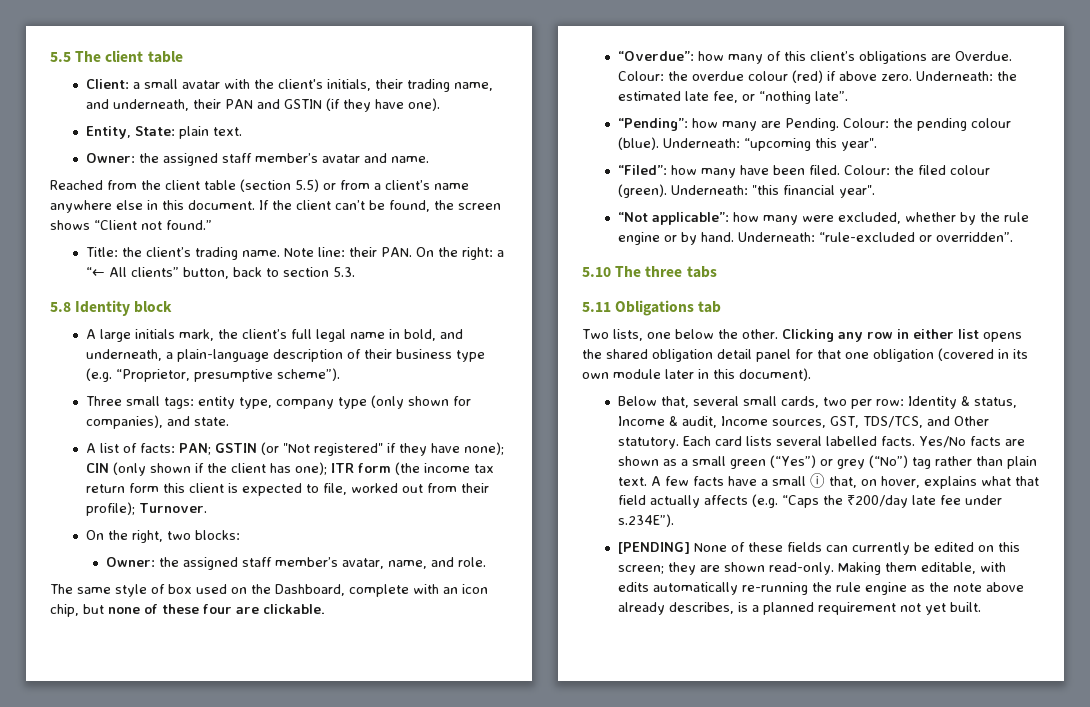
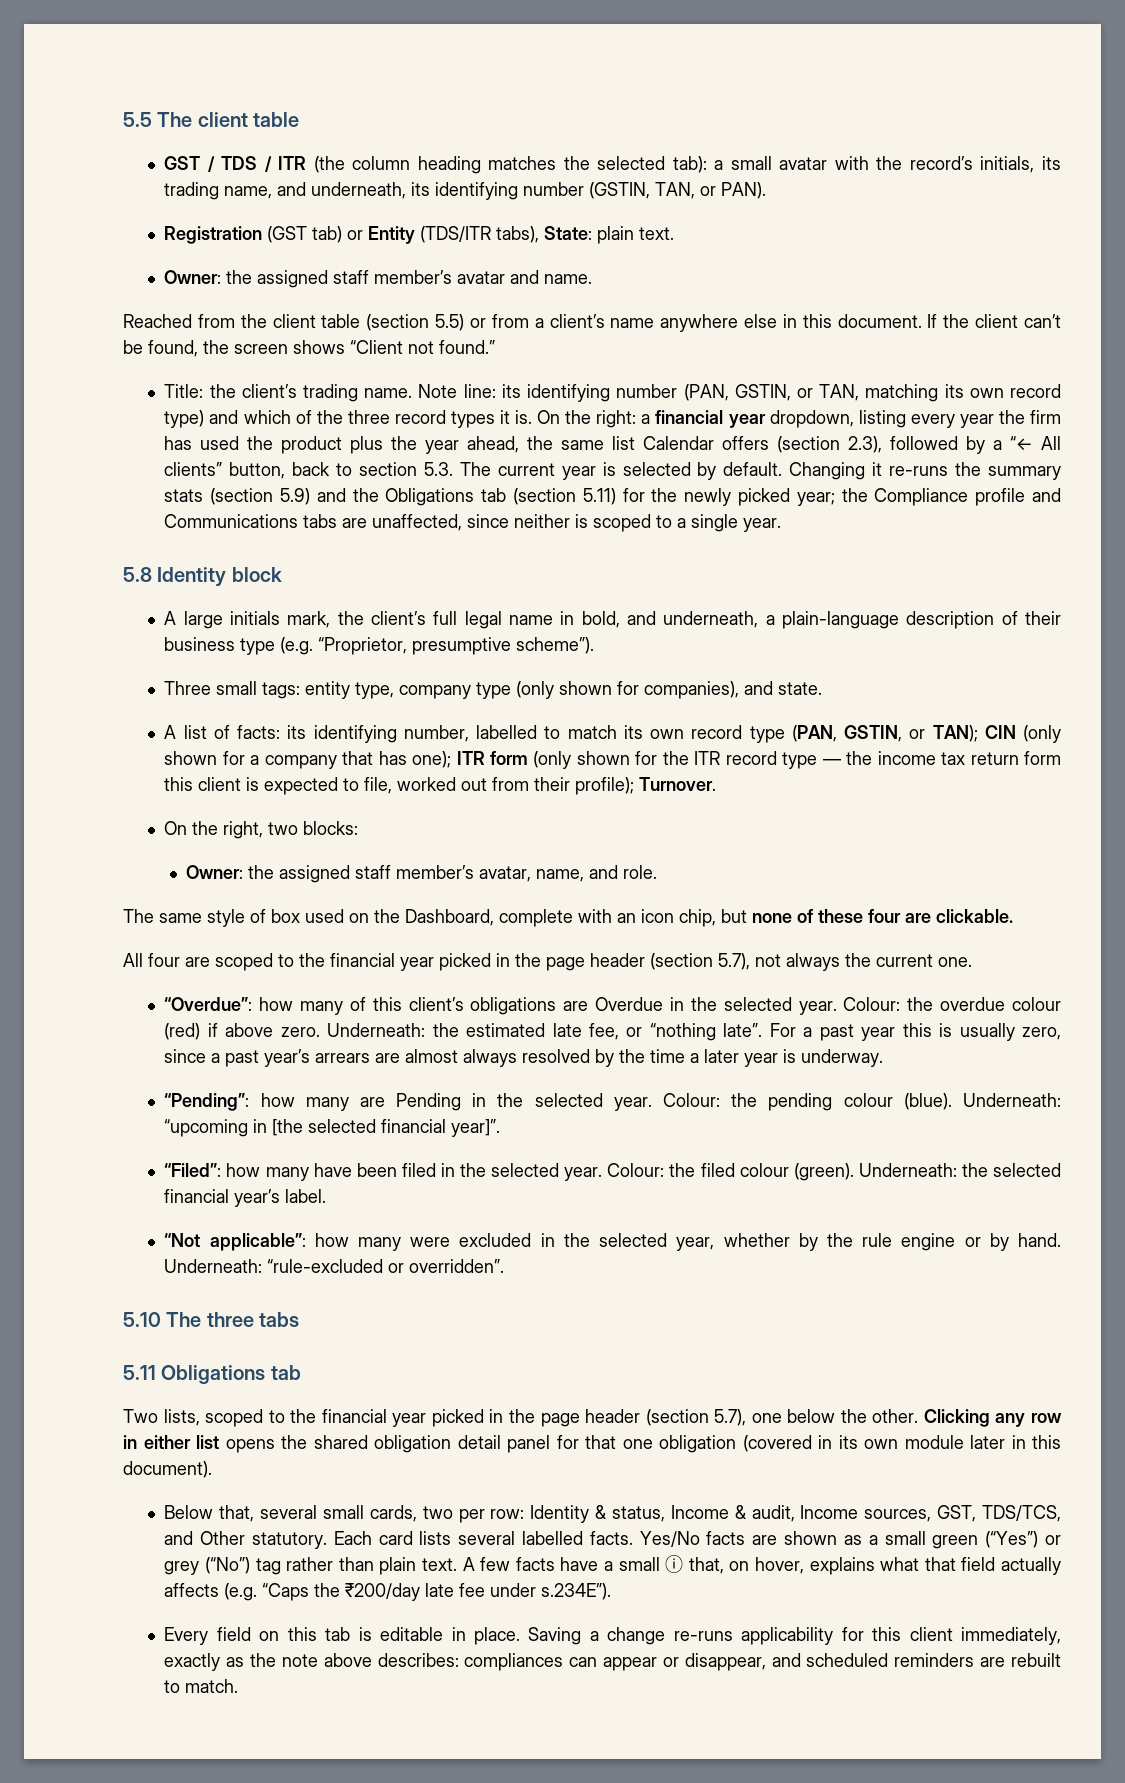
- Client: a small avatar with the client's initials, their trading name, and underneath, their PAN and GSTIN (if they have one).
- Entity, State: plain text.
+ GST / TDS / ITR (the column heading matches the selected tab): a small avatar with the record’s initials, its trading name, and underneath, its identifying number (GSTIN, TAN, or PAN).
+ Registration (GST tab) or Entity (TDS/ITR tabs), State: plain text.
- Note line: their PAN. On the right: a “← All clients” button, back to section 5.3.
+ Note line: its identifying number (PAN, GSTIN, or TAN, matching its own record type) and which of the three record types it is. On the right: a financial year dropdown, listing every year the firm has used the product plus the year ahead, the same list Calendar offers (section 2.3), followed by a “← All clients” button, back to section 5.3. The current year is selected by default. Changing it re-runs the summary stats (section 5.9) and the Obligations tab (section 5.11) for the newly picked year; the Compliance profile and Communications tabs are unaffected, since neither is scoped to a single year.
- A list of facts: PAN; GSTIN (or "Not registered" if they have none); CIN (only shown if the client has one); ITR form (the income tax return form this client is expected to file, worked out from their profile); Turnover.
+ A list of facts: its identifying number, labelled to match its own record type (PAN, GSTIN, or TAN); CIN (only shown for a company that has one); ITR form (only shown for the ITR record type — the income tax return form this client is expected to file, worked out from their profile); Turnover.
+ All four are scoped to the financial year picked in the page header (section 5.7), not always the current one.
- “Overdue”: how many of this client’s obligations are Overdue.
+ “Overdue”: how many of this client’s obligations are Overdue in the selected year.
+ For a past year this is usually zero, since a past year’s arrears are almost always resolved by the time a later year is underway.
- “Pending”: how many are Pending.
+ “Pending”: how many are Pending in the selected year.
- Underneath: “upcoming this year".
+ Underneath: “upcoming in [the selected financial year]”.
- “Filed”: how many have been filed.
+ “Filed”: how many have been filed in the selected year.
- Underneath: "this financial year".
+ Underneath: the selected financial year’s label.
- “Not applicable”: how many were excluded, whether by the rule engine or by hand.
+ “Not applicable”: how many were excluded in the selected year, whether by the rule engine or by hand.
- Two lists, one below the other.
+ Two lists, scoped to the financial year picked in the page header (section 5.7), one below the other.
- [PENDING] None of these fields can currently be edited on this screen; they are shown read-only. Making them editable, with edits automatically re-running the rule engine as the note above already describes, is a planned requirement not yet built.
+ Every field on this tab is editable in place. Saving a change re-runs applicability for this client immediately, exactly as the note above describes: compliances can appear or disappear, and scheduled reminders are rebuilt to match.

